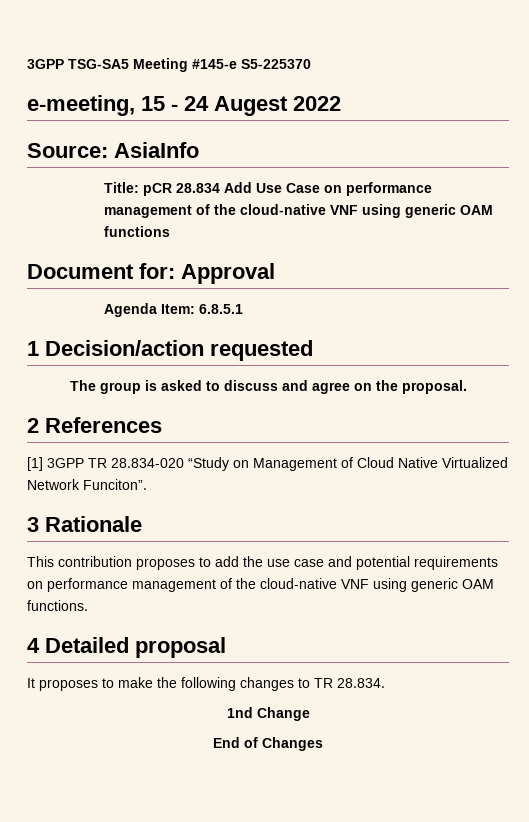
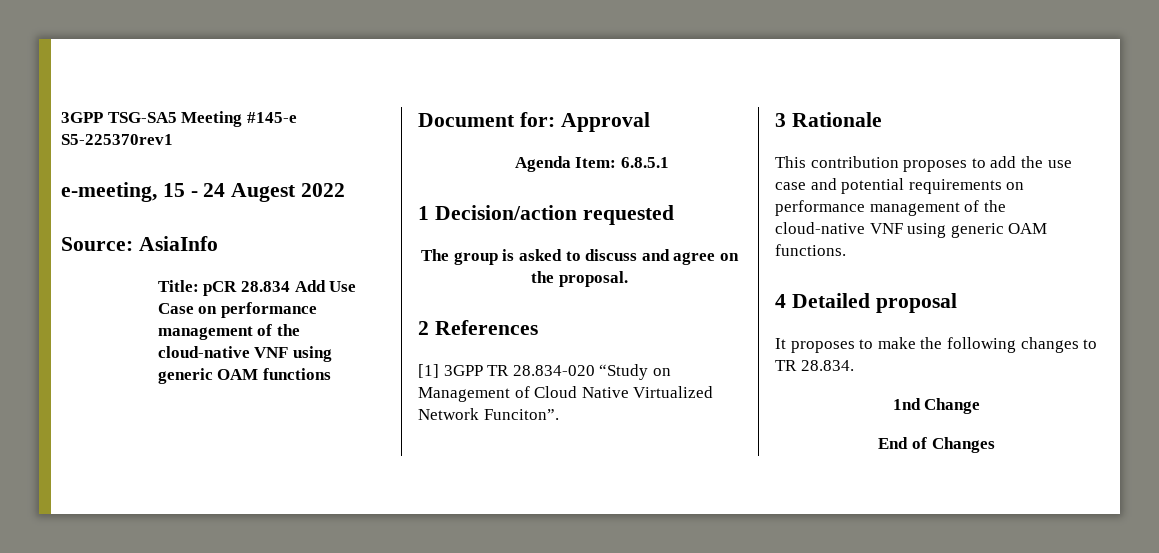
- 3GPP TSG-SA5 Meeting #145-e S5-225370
+ 3GPP TSG-SA5 Meeting #145-e S5-225370rev1

